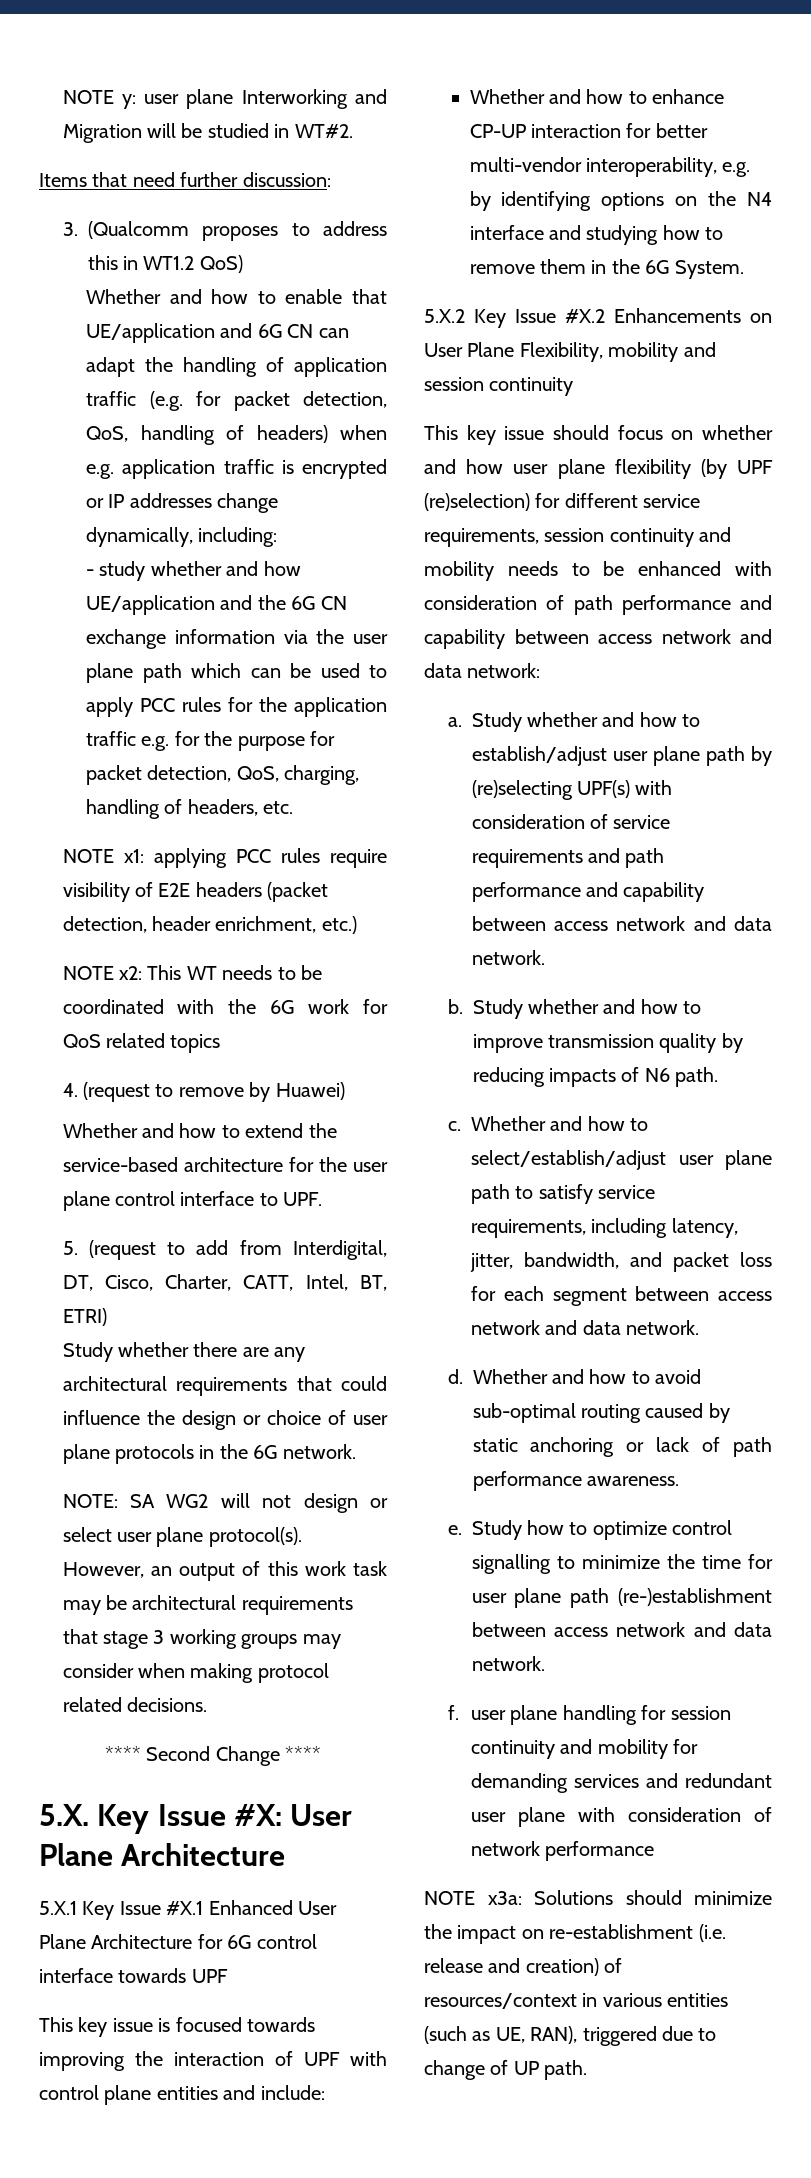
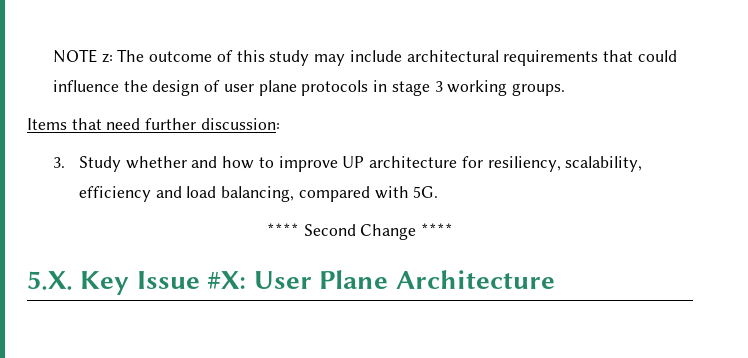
- NOTE y: user plane Interworking and Migration will be studied in WT#2.
+ NOTE z: The outcome of this study may include architectural requirements that could influence the design of user plane protocols in stage 3 working groups.
- 3. (Qualcomm proposes to address this in WT1.2 QoS)
- Whether and how to enable that UE/application and 6G CN can adapt the handling of application traffic (e.g. for packet detection, QoS, handling of headers) when e.g. application traffic is encrypted or IP addresses change dynamically, including:
- - study whether and how UE/application and the 6G CN exchange information via the user plane path which can be used to apply PCC rules for the application traffic e.g. for the purpose for packet detection, QoS, charging, handling of headers, etc.
- NOTE x1: applying PCC rules require visibility of E2E headers (packet detection, header enrichment, etc.)
- NOTE x2: This WT needs to be coordinated with the 6G work for QoS related topics
- 4. (request to remove by Huawei)
- Whether and how to extend the service-based architecture for the user plane control interface to UPF.
- 5. (request to add from Interdigital, DT, Cisco, Charter, CATT, Intel, BT, ETRI)
- Study whether there are any architectural requirements that could influence the design or choice of user plane protocols in the 6G network.
- NOTE: SA WG2 will not design or select user plane protocol(s). However, an output of this work task may be architectural requirements that stage 3 working groups may consider when making protocol related decisions.
+ 3. Study whether and how to improve UP architecture for resiliency, scalability, efficiency and load balancing, compared with 5G.
- 5.X.1 Key Issue #X.1 Enhanced User Plane Architecture for 6G control interface towards UPF
- This key issue is focused towards improving the interaction of UPF with control plane entities and include:
- Whether and how to enhance CP-UP interaction for better multi-vendor interoperability, e.g. by identifying options on the N4 interface and studying how to remove them in the 6G System.
- 5.X.2 Key Issue #X.2 Enhancements on User Plane Flexibility, mobility and session continuity
- This key issue should focus on whether and how user plane flexibility (by UPF (re)selection) for different service requirements, session continuity and mobility needs to be enhanced with consideration of path performance and capability between access network and data network:
- a. Study whether and how to establish/adjust user plane path by (re)selecting UPF(s) with consideration of service requirements and path performance and capability between access network and data network.
- b. Study whether and how to improve transmission quality by reducing impacts of N6 path.
- c. Whether and how to select/establish/adjust user plane path to satisfy service requirements, including latency, jitter, bandwidth, and packet loss for each segment between access network and data network.
- d. Whether and how to avoid sub-optimal routing caused by static anchoring or lack of path performance awareness.
- e. Study how to optimize control signalling to minimize the time for user plane path (re-)establishment between access network and data network.
- f. user plane handling for session continuity and mobility for demanding services and redundant user plane with consideration of network performance
- NOTE x3a: Solutions should minimize the impact on re-establishment (i.e. release and creation) of resources/context in various entities (such as UE, RAN), triggered due to change of UP path.

